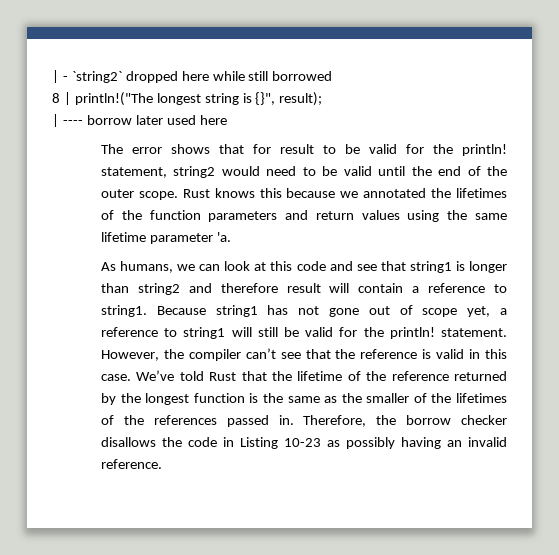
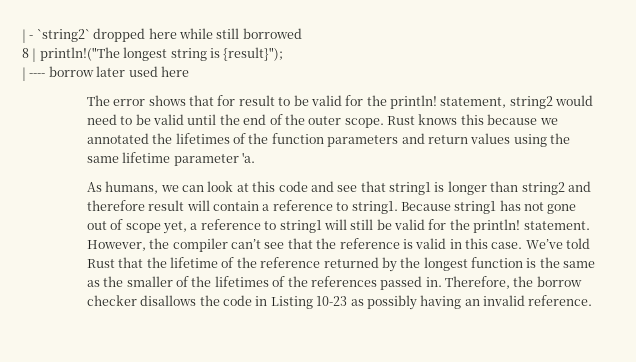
- 8 | println!("The longest string is {}", result);
+ 8 | println!("The longest string is {result}");

